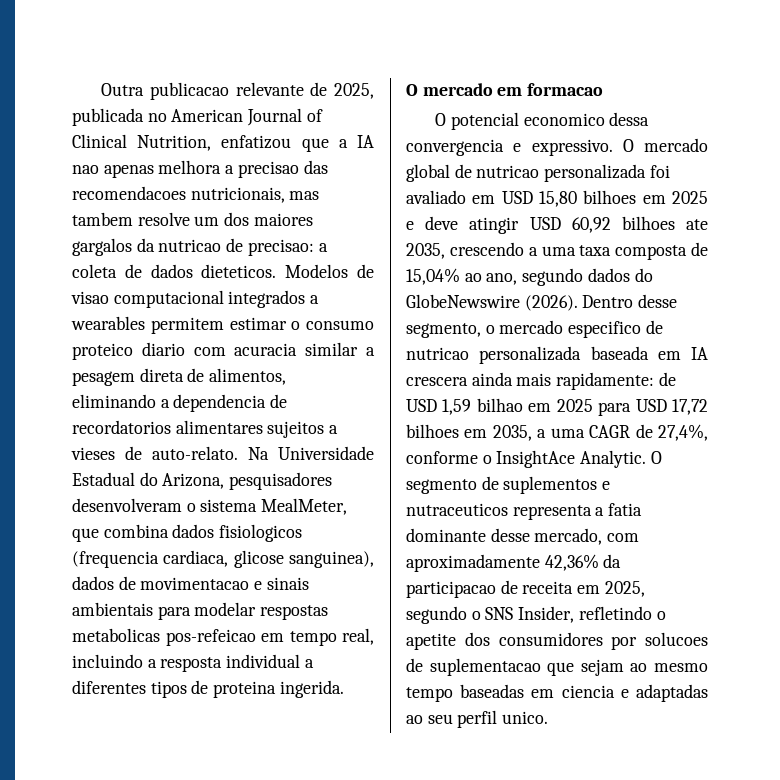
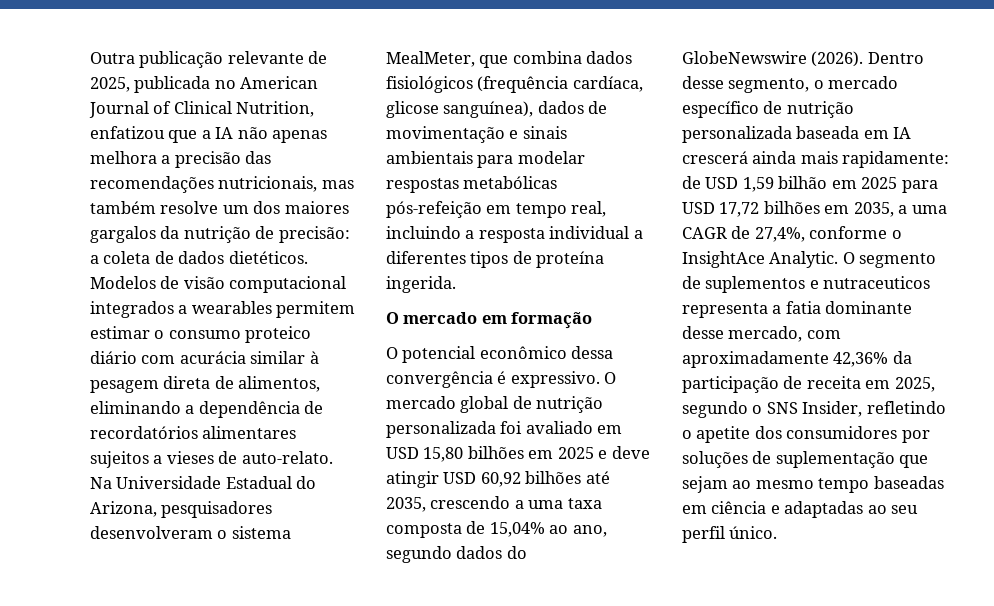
- Outra publicacao relevante de 2025, publicada no American Journal of Clinical Nutrition, enfatizou que a IA nao apenas melhora a precisao das recomendacoes nutricionais, mas tambem resolve um dos maiores gargalos da nutricao de precisao: a coleta de dados dieteticos.
+ Outra publicação relevante de 2025, publicada no American Journal of Clinical Nutrition, enfatizou que a IA não apenas melhora a precisão das recomendações nutricionais, mas também resolve um dos maiores gargalos da nutrição de precisão: a coleta de dados dietéticos.
- Modelos de visao computacional integrados a wearables permitem estimar o consumo proteico diario com acuracia similar a pesagem direta de alimentos, eliminando a dependencia de recordatorios alimentares sujeitos a vieses de auto-relato.
+ Modelos de visão computacional integrados a wearables permitem estimar o consumo proteico diário com acurácia similar à pesagem direta de alimentos, eliminando a dependência de recordatórios alimentares sujeitos a vieses de auto-relato.
- Na Universidade Estadual do Arizona, pesquisadores desenvolveram o sistema MealMeter, que combina dados fisiologicos (frequencia cardiaca, glicose sanguinea), dados de movimentacao e sinais ambientais para modelar respostas metabolicas pos-refeicao em tempo real, incluindo a resposta individual a diferentes tipos de proteina ingerida.
+ Na Universidade Estadual do Arizona, pesquisadores desenvolveram o sistema MealMeter, que combina dados fisiológicos (frequência cardíaca, glicose sanguínea), dados de movimentação e sinais ambientais para modelar respostas metabólicas pós-refeição em tempo real, incluindo a resposta individual a diferentes tipos de proteína ingerida.
- O mercado em formacao
+ O mercado em formação
- O potencial economico dessa convergencia e expressivo.
+ O potencial econômico dessa convergência é expressivo.
- O mercado global de nutricao personalizada foi avaliado em USD 15,80 bilhoes em 2025 e deve atingir USD 60,92 bilhoes ate 2035, crescendo a uma taxa composta de 15,04% ao ano, segundo dados do GlobeNewswire (2026).
+ O mercado global de nutrição personalizada foi avaliado em USD 15,80 bilhões em 2025 e deve atingir USD 60,92 bilhões até 2035, crescendo a uma taxa composta de 15,04% ao ano, segundo dados do GlobeNewswire (2026).
- Dentro desse segmento, o mercado especifico de nutricao personalizada baseada em IA crescera ainda mais rapidamente: de USD 1,59 bilhao em 2025 para USD 17,72 bilhoes em 2035, a uma CAGR de 27,4%, conforme o InsightAce Analytic.
+ Dentro desse segmento, o mercado específico de nutrição personalizada baseada em IA crescerá ainda mais rapidamente: de USD 1,59 bilhão em 2025 para USD 17,72 bilhões em 2035, a uma CAGR de 27,4%, conforme o InsightAce Analytic.
- O segmento de suplementos e nutraceuticos representa a fatia dominante desse mercado, com aproximadamente 42,36% da participacao de receita em 2025, segundo o SNS Insider, refletindo o apetite dos consumidores por solucoes de suplementacao que sejam ao mesmo tempo baseadas em ciencia e adaptadas ao seu perfil unico.
+ O segmento de suplementos e nutraceuticos representa a fatia dominante desse mercado, com aproximadamente 42,36% da participação de receita em 2025, segundo o SNS Insider, refletindo o apetite dos consumidores por soluções de suplementação que sejam ao mesmo tempo baseadas em ciência e adaptadas ao seu perfil único.

